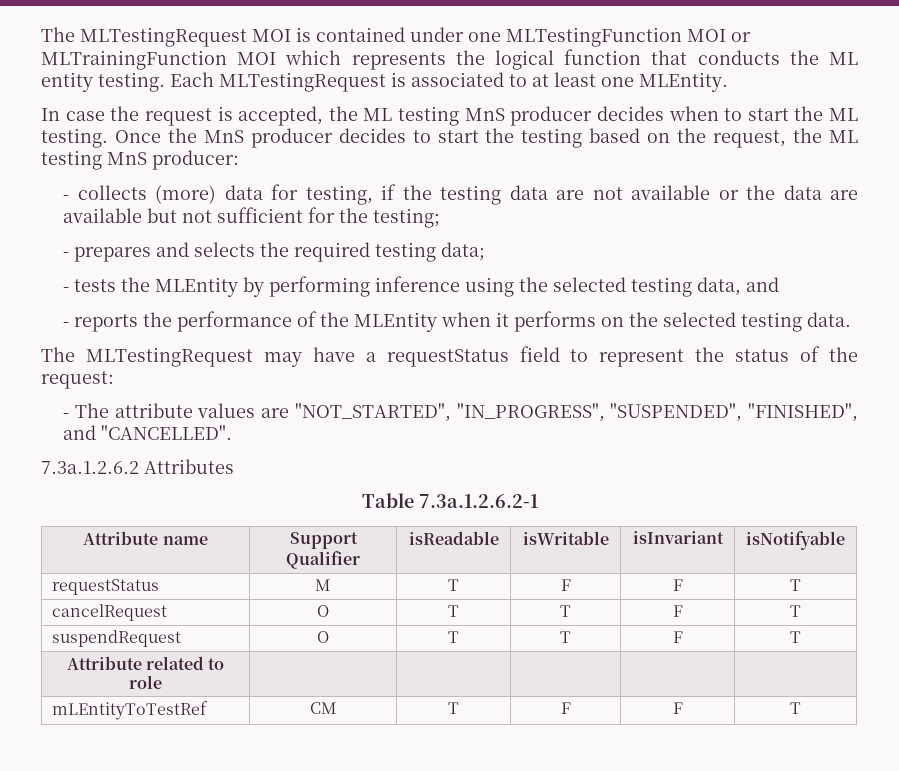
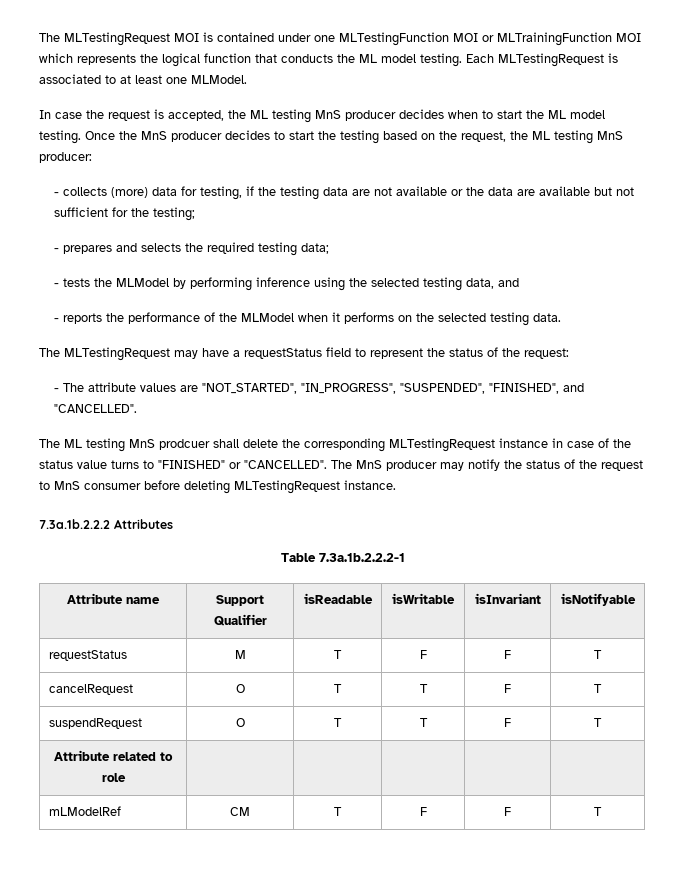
- The MLTestingRequest MOI is contained under one MLTestingFunction MOI or MLTrainingFunction MOI which represents the logical function that conducts the ML entity testing.
+ The MLTestingRequest MOI is contained under one MLTestingFunction MOI or MLTrainingFunction MOI which represents the logical function that conducts the ML model testing.
- Each MLTestingRequest is associated to at least one MLEntity.
+ Each MLTestingRequest is associated to at least one MLModel.
- In case the request is accepted, the ML testing MnS producer decides when to start the ML testing.
+ In case the request is accepted, the ML testing MnS producer decides when to start the ML model testing.
- - tests the MLEntity by performing inference using the selected testing data, and
+ - tests the MLModel by performing inference using the selected testing data, and
- - reports the performance of the MLEntity when it performs on the selected testing data.
+ - reports the performance of the MLModel when it performs on the selected testing data.
- 7.3a.1.2.6.2 Attributes
+ The ML testing MnS prodcuer shall delete the corresponding MLTestingRequest instance in case of the status value turns to "FINISHED" or "CANCELLED". The MnS producer may notify the status of the request to MnS consumer before deleting MLTestingRequest instance.
+ 7.3a.1b.2.2.2 Attributes
- Table 7.3a.1.2.6.2-1
+ Table 7.3a.1b.2.2.2-1
- mLEntityToTestRef | CM | T | F | F | T
+ mLModelRef | CM | T | F | F | T

